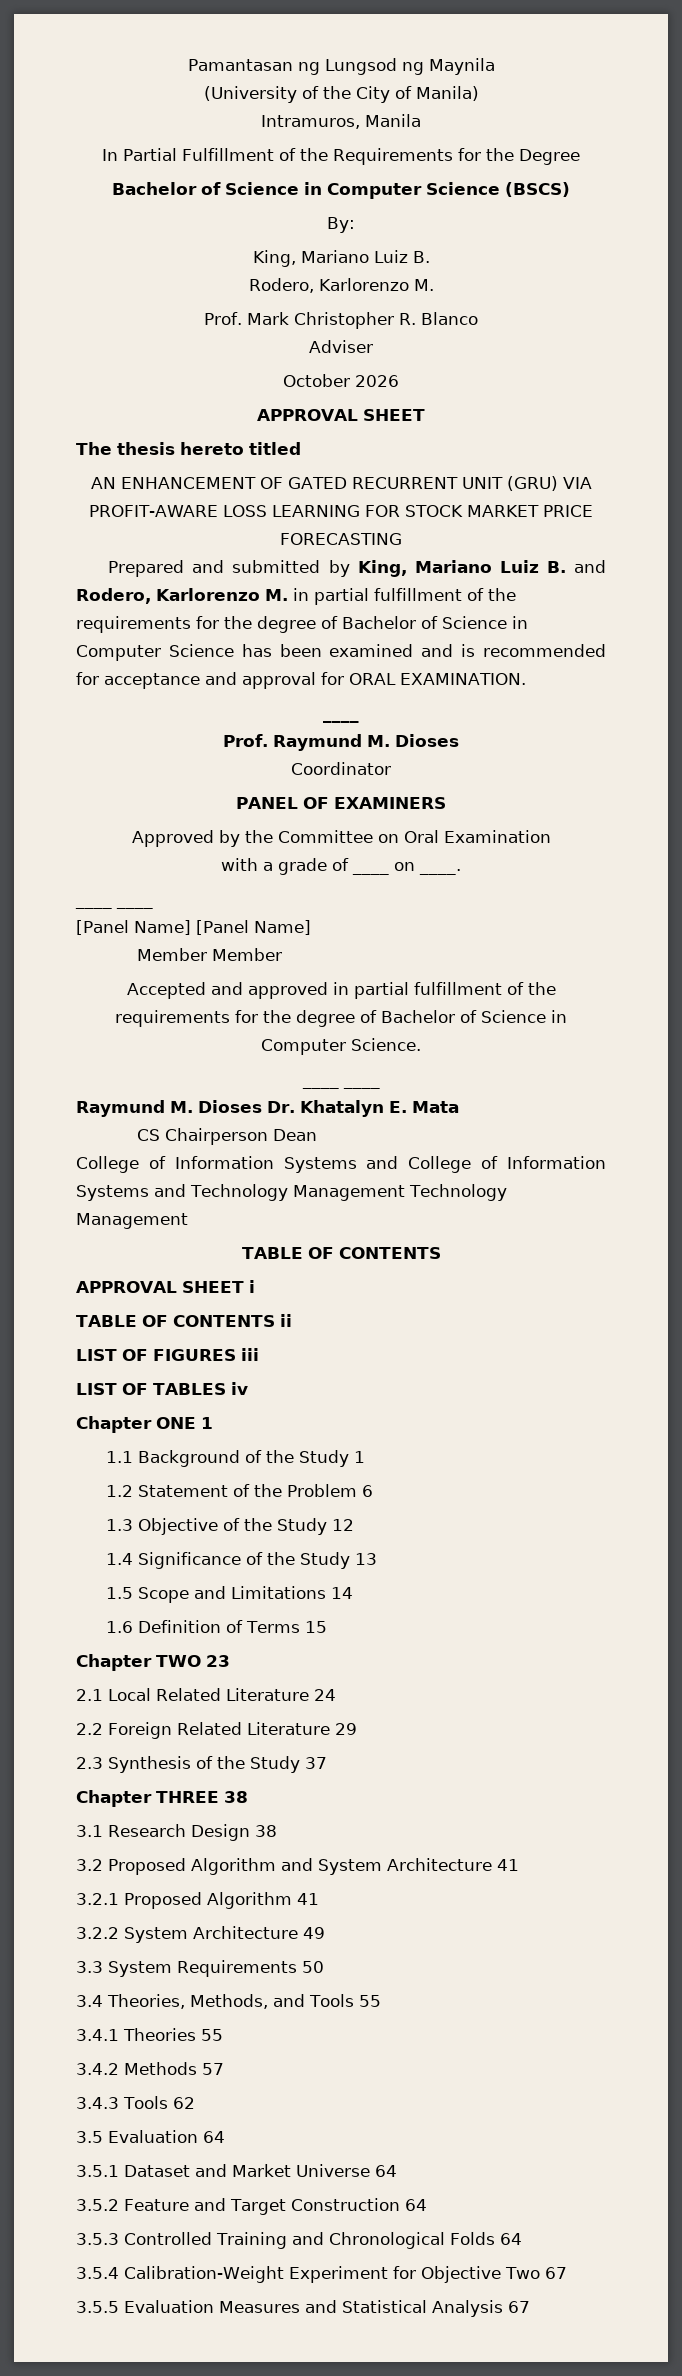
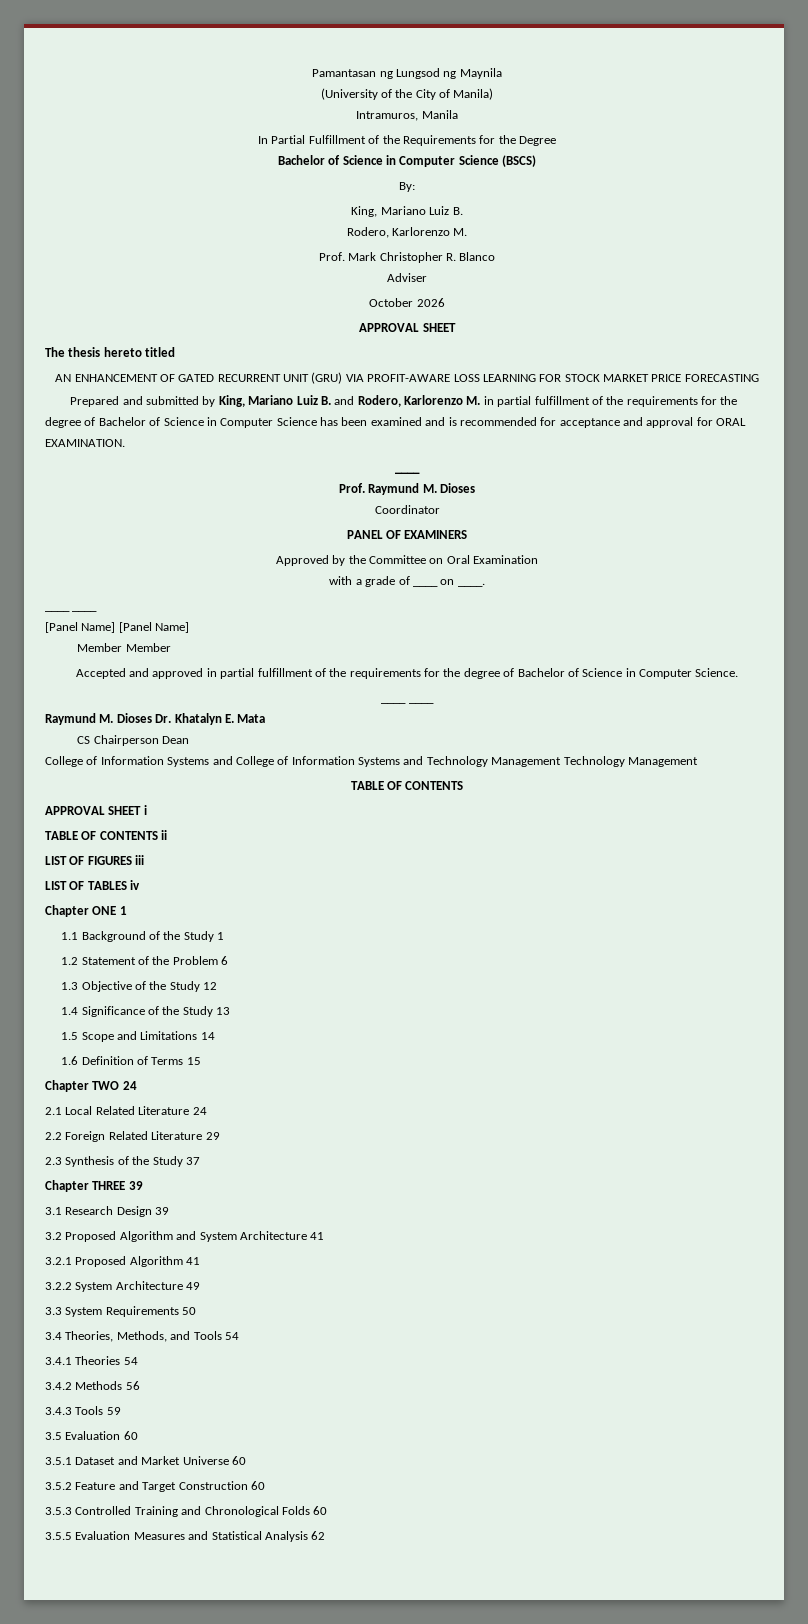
- Chapter TWO 23
+ Chapter TWO 24
- Chapter THREE 38
+ Chapter THREE 39
- 3.1 Research Design 38
+ 3.1 Research Design 39
- 3.4 Theories, Methods, and Tools 55
+ 3.4 Theories, Methods, and Tools 54
- 3.4.1 Theories 55
+ 3.4.1 Theories 54
- 3.4.2 Methods 57
+ 3.4.2 Methods 56
- 3.4.3 Tools 62
+ 3.4.3 Tools 59
- 3.5 Evaluation 64
+ 3.5 Evaluation 60
- 3.5.1 Dataset and Market Universe 64
+ 3.5.1 Dataset and Market Universe 60
- 3.5.2 Feature and Target Construction 64
+ 3.5.2 Feature and Target Construction 60
- 3.5.3 Controlled Training and Chronological Folds 64
- 3.5.4 Calibration-Weight Experiment for Objective Two 67
+ 3.5.3 Controlled Training and Chronological Folds 60
- 3.5.5 Evaluation Measures and Statistical Analysis 67
+ 3.5.5 Evaluation Measures and Statistical Analysis 62

